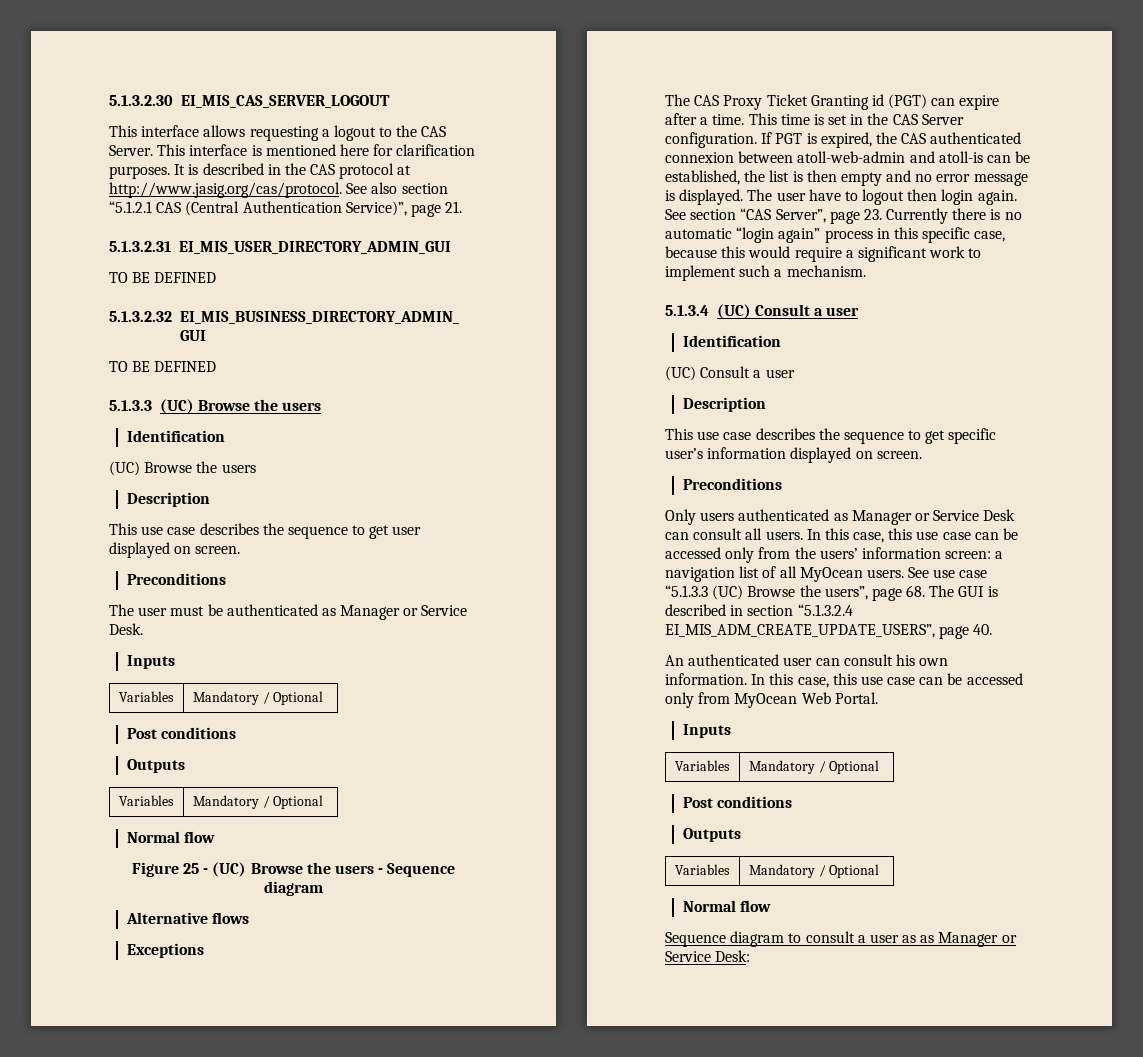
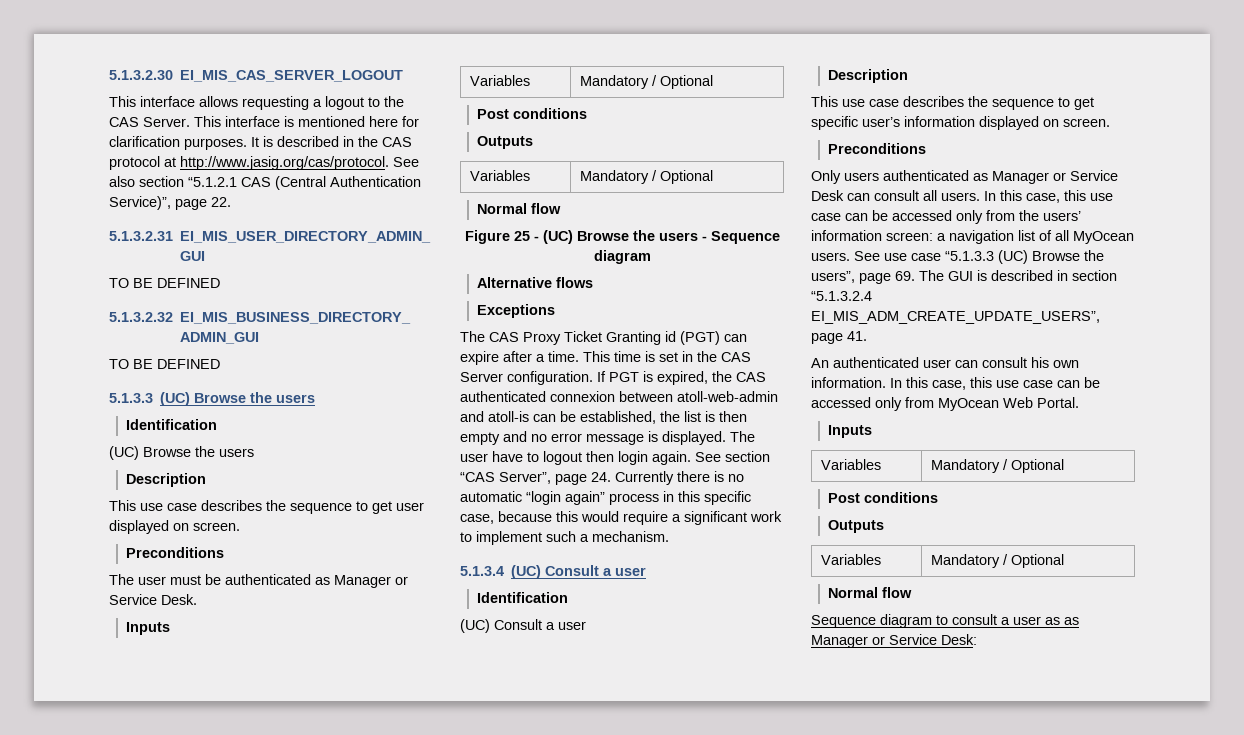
- It is described in the CAS protocol at http://www.jasig.org/cas/protocol. See also section “5.1.2.1 CAS (Central Authentication Service)”, page 21.
+ It is described in the CAS protocol at http://www.jasig.org/cas/protocol. See also section “5.1.2.1 CAS (Central Authentication Service)”, page 22.
- See section “CAS Server”, page 23. Currently there is no automatic “login again” process in this specific case, because this would require a significant work to implement such a mechanism.
+ See section “CAS Server”, page 24. Currently there is no automatic “login again” process in this specific case, because this would require a significant work to implement such a mechanism.
- See use case “5.1.3.3 (UC) Browse the users”, page 68. The GUI is described in section “5.1.3.2.4 EI_MIS_ADM_CREATE_UPDATE_USERS”, page 40.
+ See use case “5.1.3.3 (UC) Browse the users”, page 69. The GUI is described in section “5.1.3.2.4 EI_MIS_ADM_CREATE_UPDATE_USERS”, page 41.

